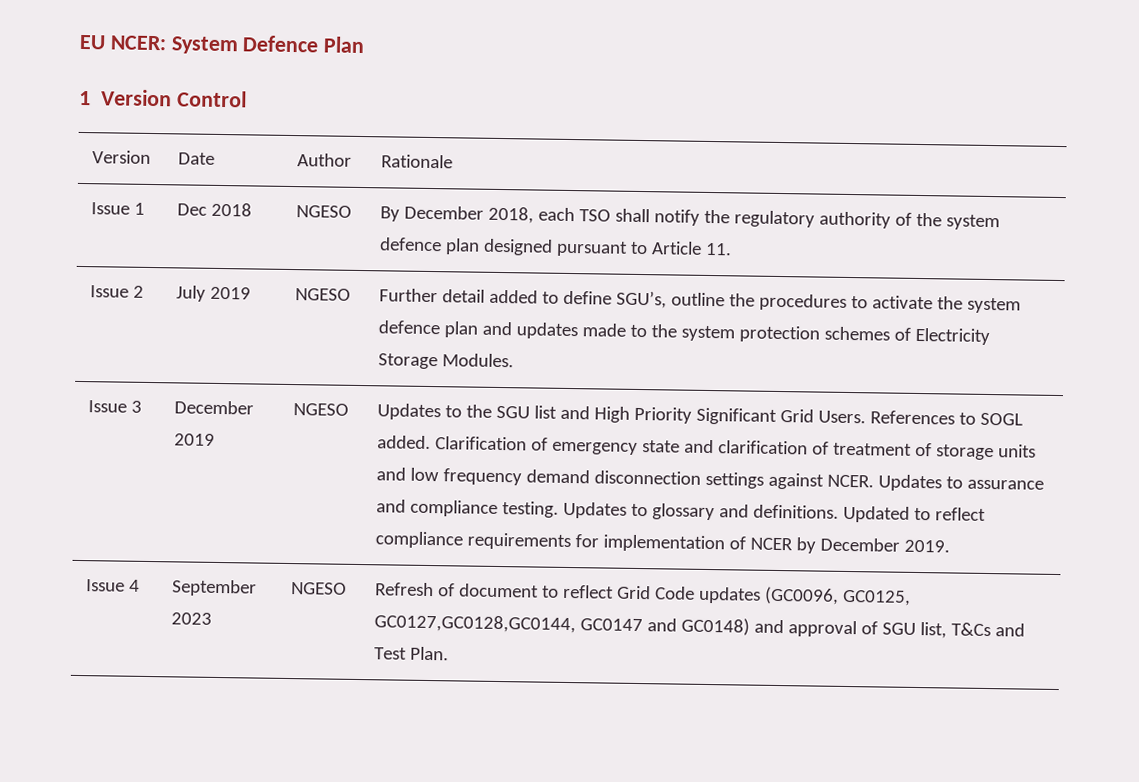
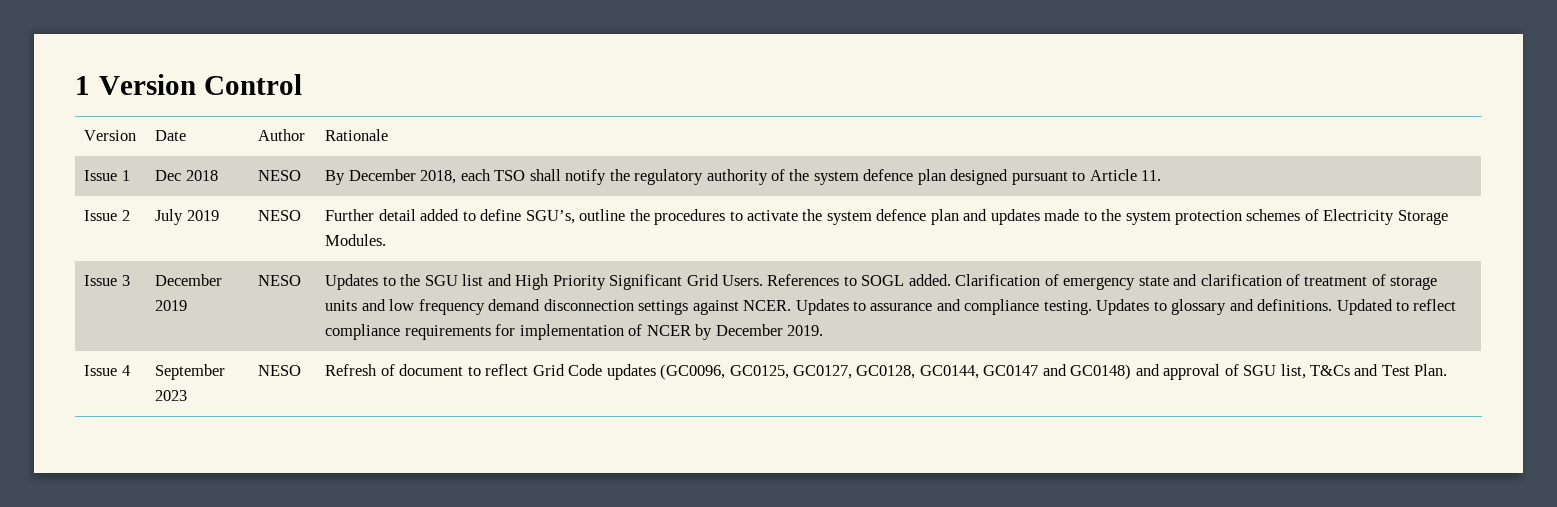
- EU NCER: System Defence Plan
- Issue 1 | Dec 2018 | NGESO | By December 2018, each TSO shall notify the regulatory authority of the system defence plan designed pursuant to Article 11.
+ Issue 1 | Dec 2018 | NESO | By December 2018, each TSO shall notify the regulatory authority of the system defence plan designed pursuant to Article 11.
- Issue 2 | July 2019 | NGESO | Further detail added to define SGU’s, outline the procedures to activate the system defence plan and updates made to the system protection schemes of Electricity Storage Modules.
+ Issue 2 | July 2019 | NESO | Further detail added to define SGU’s, outline the procedures to activate the system defence plan and updates made to the system protection schemes of Electricity Storage Modules.
- December 2019 | NGESO
+ December 2019 | NESO
- Issue 4 | September 2023 | NGESO | Refresh of document to reflect Grid Code updates (GC0096, GC0125, GC0127,GC0128,GC0144, GC0147 and GC0148) and approval of SGU list, T&Cs and Test Plan.
+ Issue 4 | September 2023 | NESO | Refresh of document to reflect Grid Code updates (GC0096, GC0125, GC0127, GC0128, GC0144, GC0147 and GC0148) and approval of SGU list, T&Cs and Test Plan.

